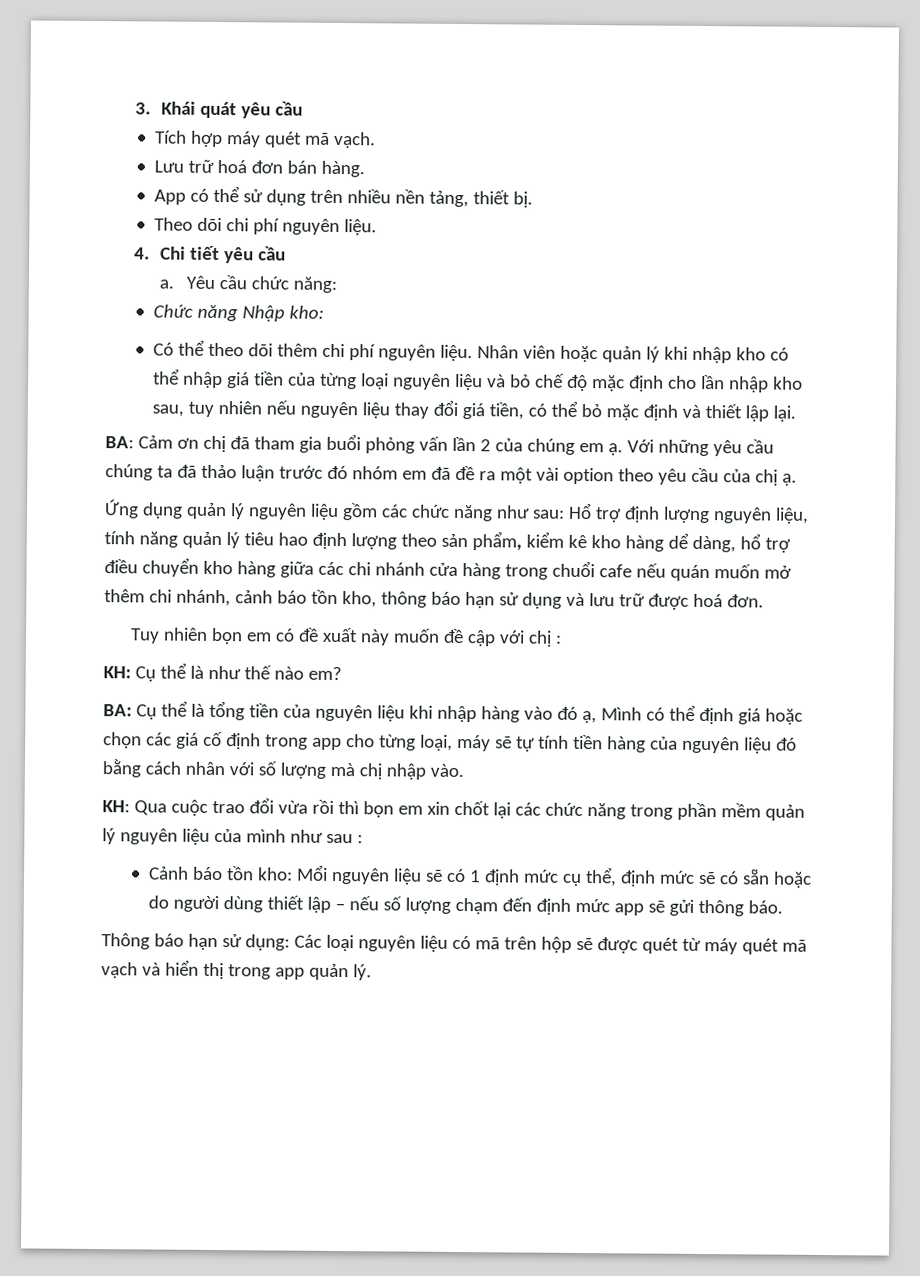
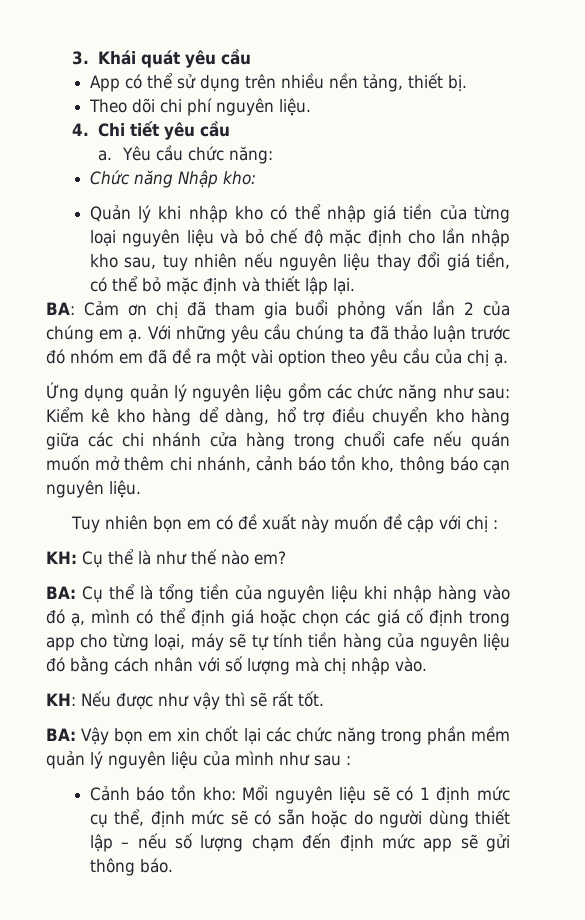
- Tích hợp máy quét mã vạch.
- Lưu trữ hoá đơn bán hàng.
- Có thể theo dõi thêm chi phí nguyên liệu. Nhân viên hoặc quản lý khi nhập kho có thể nhập giá tiền của từng loại nguyên liệu và bỏ chế độ mặc định cho lần nhập kho sau, tuy nhiên nếu nguyên liệu thay đổi giá tiền, có thể bỏ mặc định và thiết lập lại.
+ Quản lý khi nhập kho có thể nhập giá tiền của từng loại nguyên liệu và bỏ chế độ mặc định cho lần nhập kho sau, tuy nhiên nếu nguyên liệu thay đổi giá tiền, có thể bỏ mặc định và thiết lập lại.
- Ứng dụng quản lý nguyên liệu gồm các chức năng như sau: Hổ trợ định lượng nguyên liệu, tính năng quản lý tiêu hao định lượng theo sản phẩm, kiểm kê kho hàng dể dàng, hổ trợ điều chuyển kho hàng giữa các chi nhánh cửa hàng trong chuổi cafe nếu quán muốn mở thêm chi nhánh, cảnh báo tồn kho, thông báo hạn sử dụng và lưu trữ được hoá đơn.
+ Ứng dụng quản lý nguyên liệu gồm các chức năng như sau: Kiểm kê kho hàng dể dàng, hổ trợ điều chuyển kho hàng giữa các chi nhánh cửa hàng trong chuổi cafe nếu quán muốn mở thêm chi nhánh, cảnh báo tồn kho, thông báo cạn nguyên liệu.
- BA: Cụ thể là tổng tiền của nguyên liệu khi nhập hàng vào đó ạ, Mình có thể định giá hoặc chọn các giá cố định trong app cho từng loại, máy sẽ tự tính tiền hàng của nguyên liệu đó bằng cách nhân với số lượng mà chị nhập vào.
+ BA: Cụ thể là tổng tiền của nguyên liệu khi nhập hàng vào đó ạ, mình có thể định giá hoặc chọn các giá cố định trong app cho từng loại, máy sẽ tự tính tiền hàng của nguyên liệu đó bằng cách nhân với số lượng mà chị nhập vào.
- KH: Qua cuộc trao đổi vừa rồi thì bọn em xin chốt lại các chức năng trong phần mềm quản lý nguyên liệu của mình như sau :
+ KH: Nếu được như vậy thì sẽ rất tốt.
+ BA: Vậy bọn em xin chốt lại các chức năng trong phần mềm quản lý nguyên liệu của mình như sau :
- Thông báo hạn sử dụng: Các loại nguyên liệu có mã trên hộp sẽ được quét từ máy quét mã vạch và hiển thị trong app quản lý.

